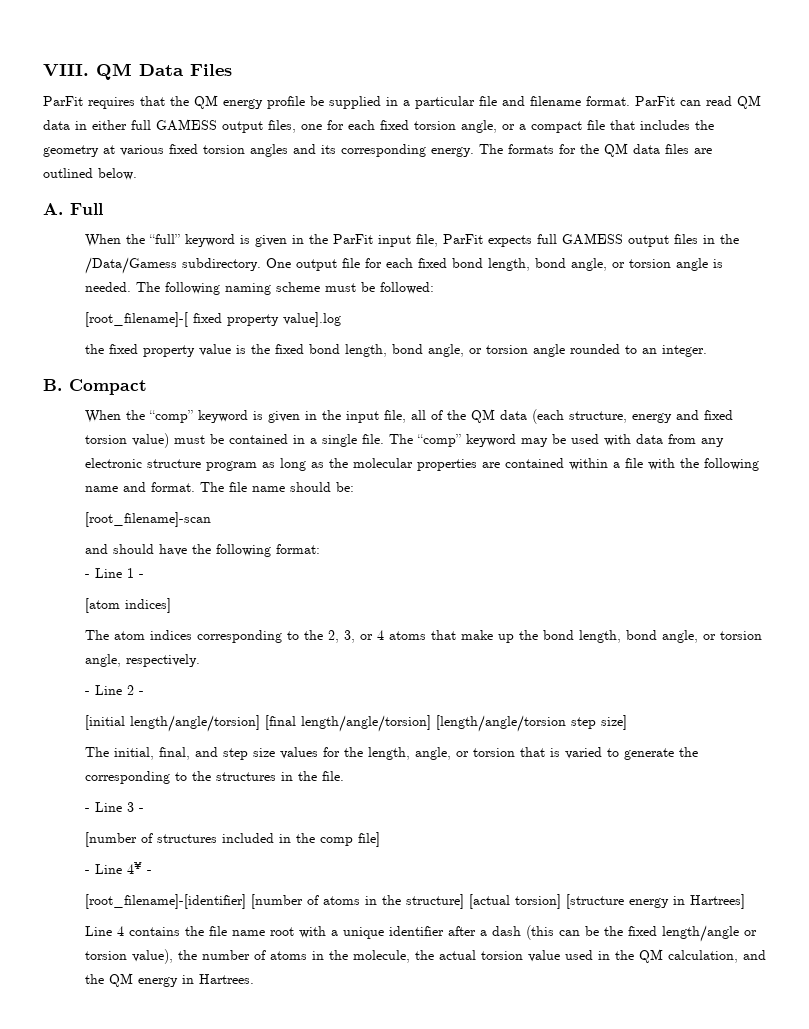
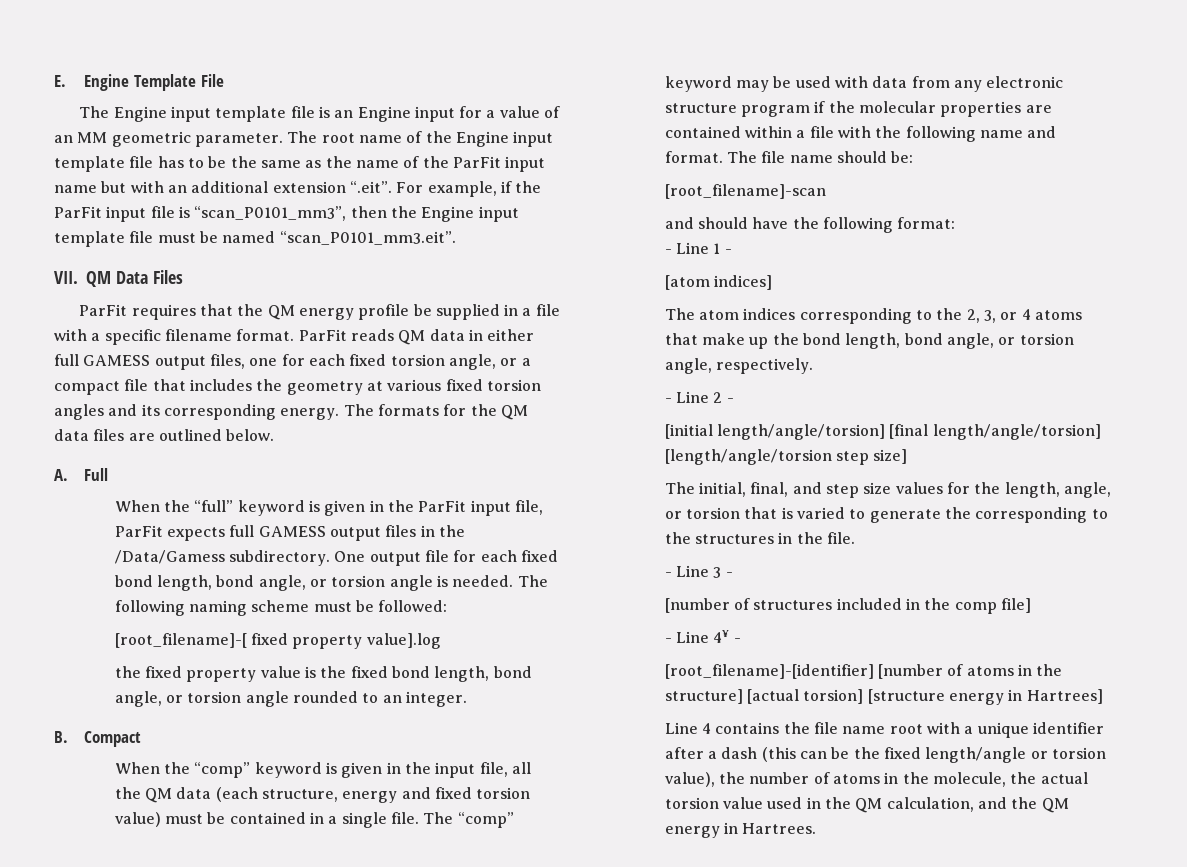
- VIII. QM Data Files
+ E. Engine Template File
+ The Engine input template file is an Engine input for a value of an MM geometric parameter. The root name of the Engine input template file has to be the same as the name of the ParFit input name but with an additional extension “.eit”. For example, if the ParFit input file is “scan_P0101_mm3”, then the Engine input template file must be named “scan_P0101_mm3.eit”.
+ VII. QM Data Files
- ParFit requires that the QM energy profile be supplied in a particular file and filename format.
+ ParFit requires that the QM energy profile be supplied in a file with a specific filename format.
- ParFit can read QM data in either full GAMESS output files, one for each fixed torsion angle, or a compact file that includes the geometry at various fixed torsion angles and its corresponding energy.
+ ParFit reads QM data in either full GAMESS output files, one for each fixed torsion angle, or a compact file that includes the geometry at various fixed torsion angles and its corresponding energy.
- When the “comp” keyword is given in the input file, all of the QM data (each structure, energy and fixed torsion value) must be contained in a single file.
+ When the “comp” keyword is given in the input file, all the QM data (each structure, energy and fixed torsion value) must be contained in a single file.
- The “comp” keyword may be used with data from any electronic structure program as long as the molecular properties are contained within a file with the following name and format.
+ The “comp” keyword may be used with data from any electronic structure program if the molecular properties are contained within a file with the following name and format.

